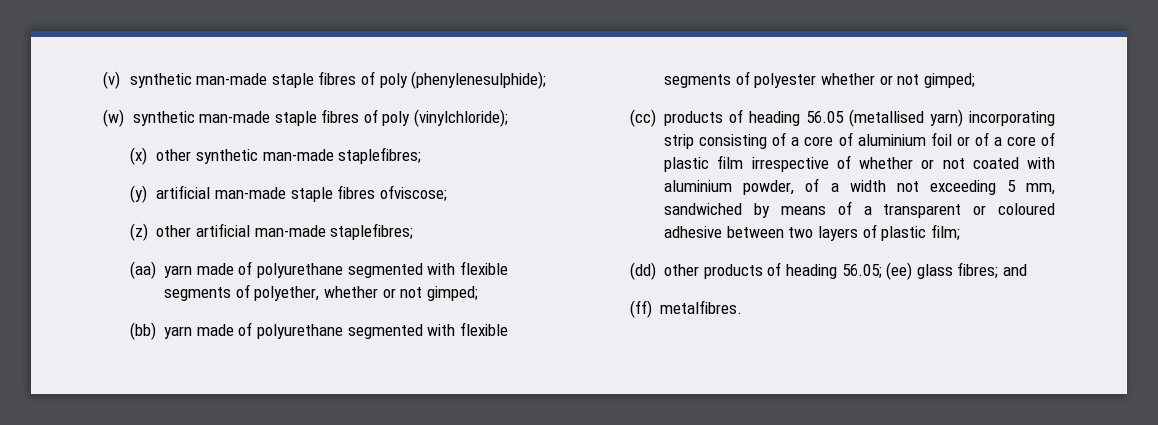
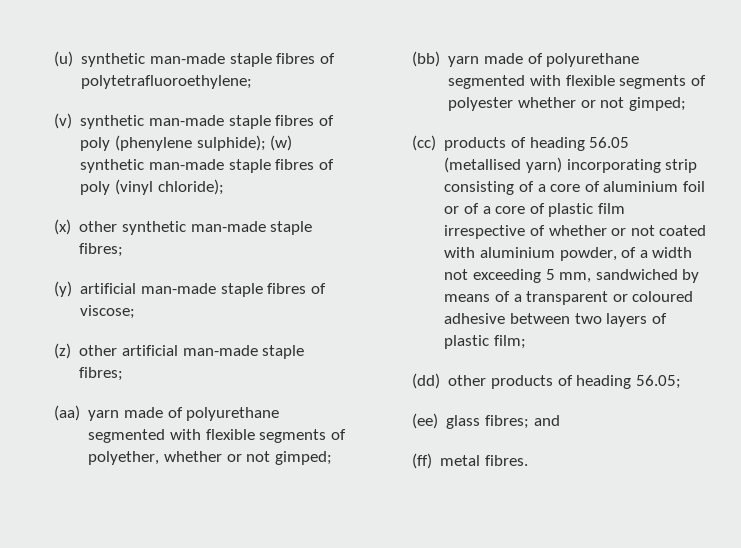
- (v) synthetic man-made staple fibres of poly (phenylenesulphide);
- (w) synthetic man-made staple fibres of poly (vinylchloride);
+ (u) synthetic man-made staple fibres of polytetrafluoroethylene;
+ (v) synthetic man-made staple fibres of poly (phenylene sulphide); (w) synthetic man-made staple fibres of poly (vinyl chloride);
- (x) other synthetic man-made staplefibres;
+ (x) other synthetic man-made staple fibres;
- (y) artificial man-made staple fibres ofviscose;
+ (y) artificial man-made staple fibres of viscose;
- (z) other artificial man-made staplefibres;
+ (z) other artificial man-made staple fibres;
- (dd) other products of heading 56.05; (ee) glass fibres; and
+ (dd) other products of heading 56.05;
+ (ee) glass fibres; and
- (ff) metalfibres.
+ (ff) metal fibres.

